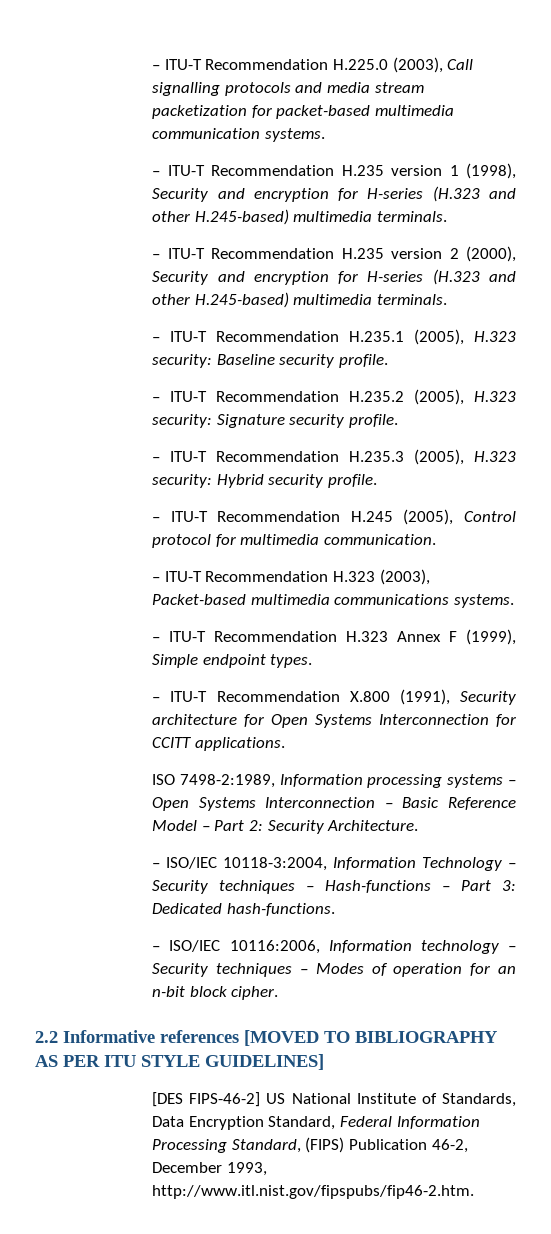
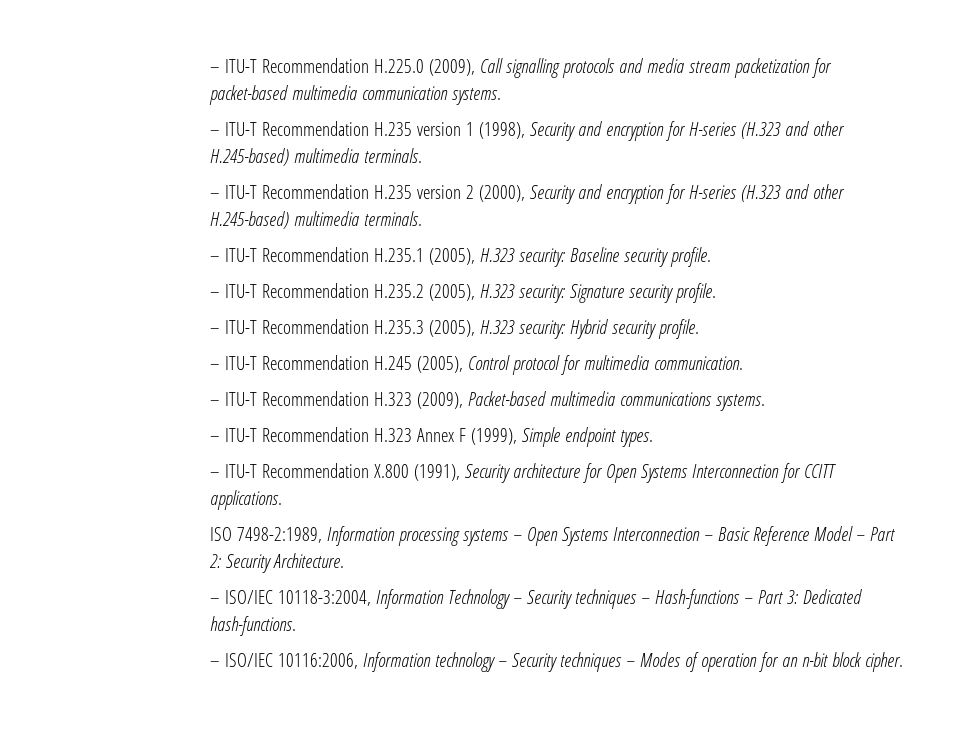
- – ITU-T Recommendation H.225.0 (2003), Call signalling protocols and media stream packetization for packet-based multimedia communication systems.
+ – ITU-T Recommendation H.225.0 (2009), Call signalling protocols and media stream packetization for packet-based multimedia communication systems.
- – ITU-T Recommendation H.323 (2003), Packet-based multimedia communications systems.
+ – ITU-T Recommendation H.323 (2009), Packet-based multimedia communications systems.
- 2.2 Informative references [MOVED TO BIBLIOGRAPHY AS PER ITU STYLE GUIDELINES]
- [DES FIPS-46-2] US National Institute of Standards, Data Encryption Standard, Federal Information Processing Standard, (FIPS) Publication 46-2, December 1993, http://www.itl.nist.gov/fipspubs/fip46-2.htm.

